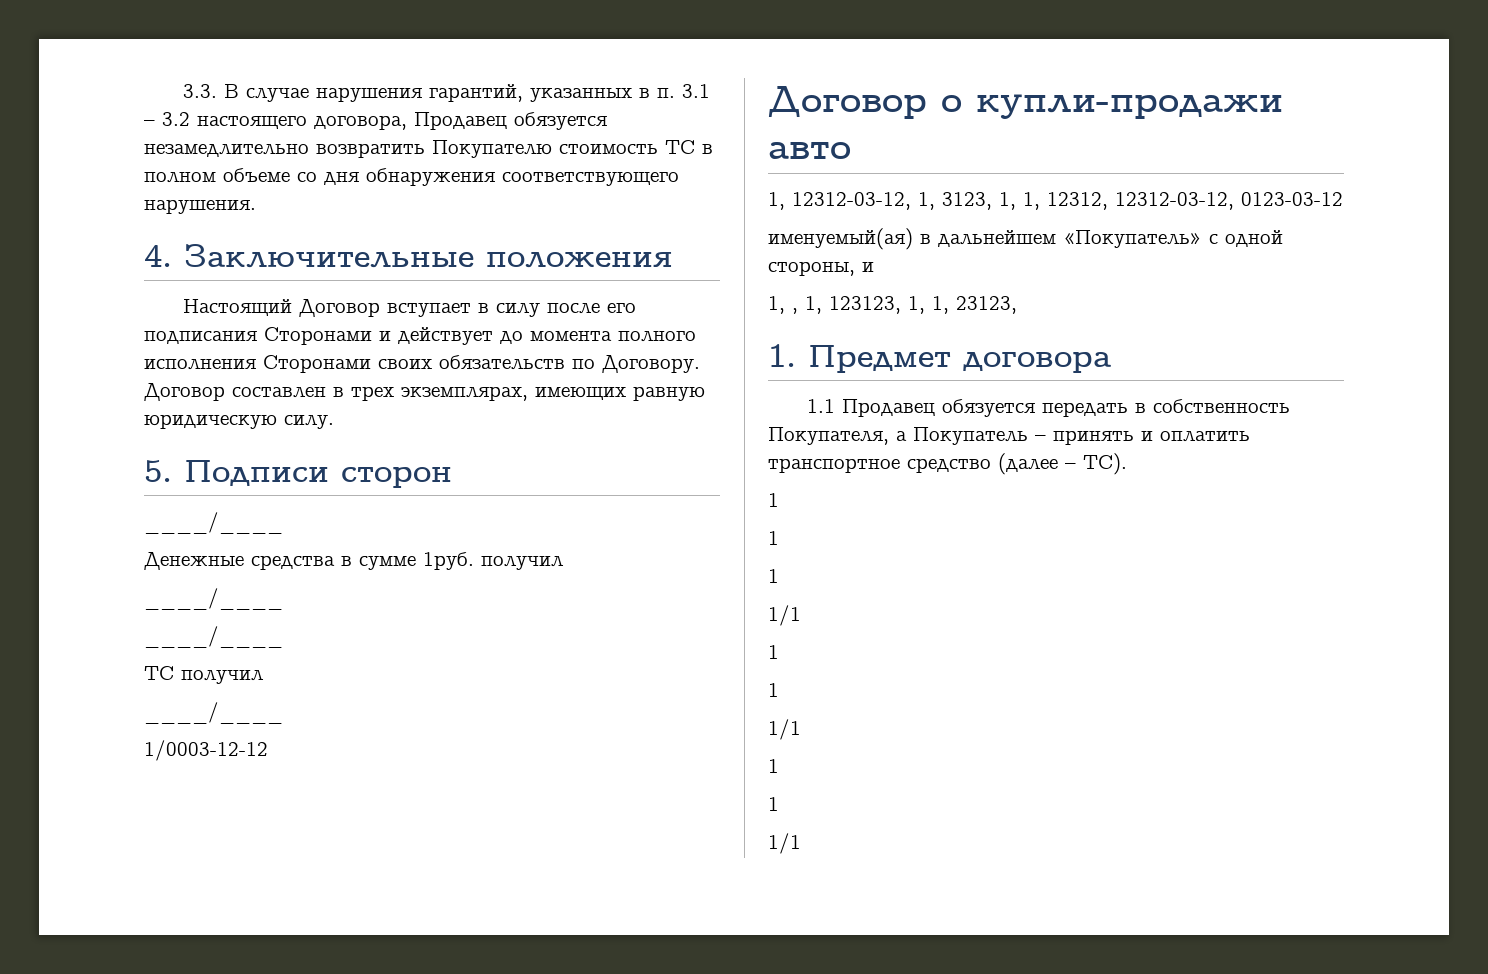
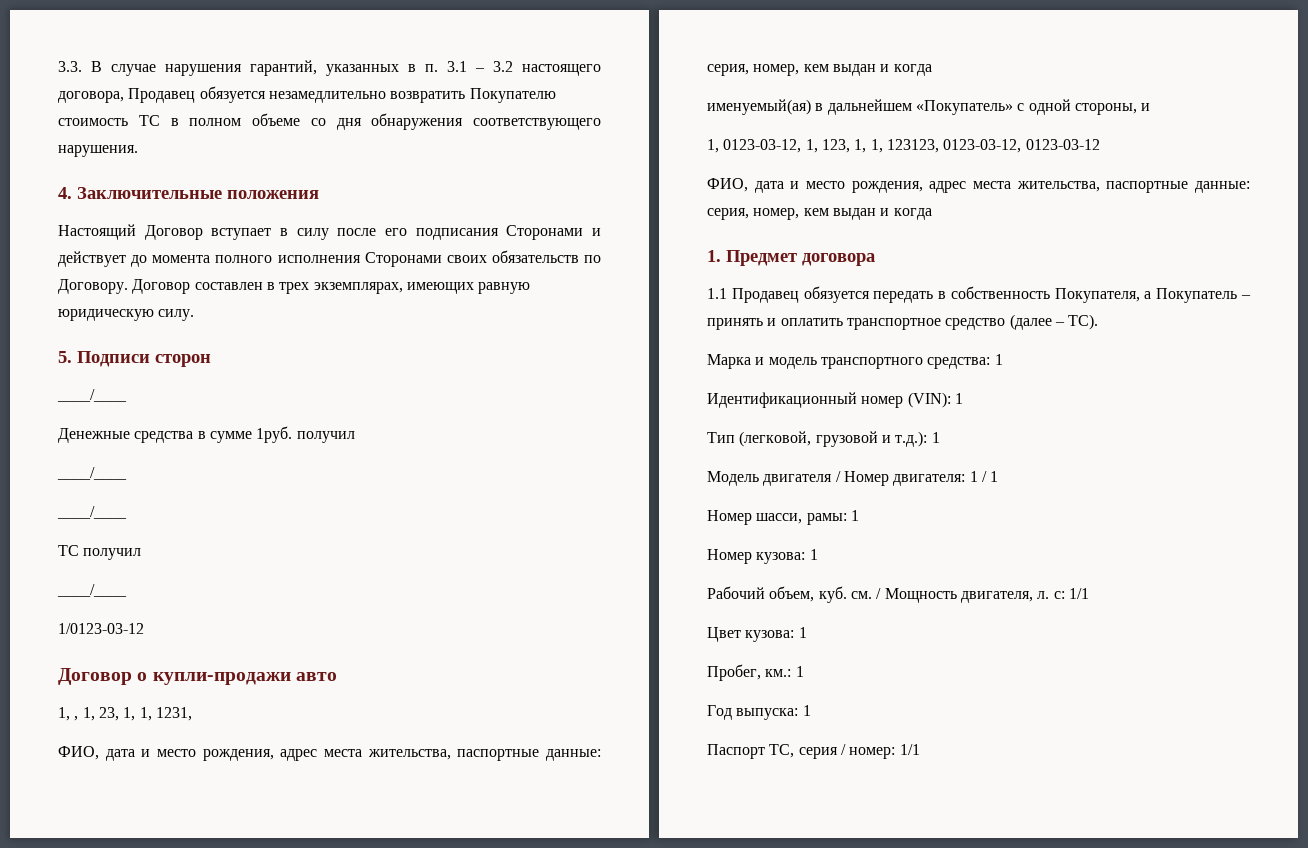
- 1/0003-12-12
+ 1/0123-03-12
- 1, 12312-03-12, 1, 3123, 1, 1, 12312, 12312-03-12, 0123-03-12
+ 1, , 1, 23, 1, 1, 1231,
+ ФИО, дата и место рождения, адрес места жительства, паспортные данные: серия, номер, кем выдан и когда
- 1, , 1, 123123, 1, 1, 23123,
+ 1, 0123-03-12, 1, 123, 1, 1, 123123, 0123-03-12, 0123-03-12
+ ФИО, дата и место рождения, адрес места жительства, паспортные данные: серия, номер, кем выдан и когда
  1.1 Продавец обязуется передать в собственность Покупателя, а Покупатель – принять и оплатить транспортное средство (далее – ТС).
- 1
- 1
- 1
- 1/1
- 1
- 1
- 1/1
- 1
- 1
- 1/1
+ Марка и модель транспортного средства: 1
+ Идентификационный номер (VIN): 1
+ Тип (легковой, грузовой и т.д.): 1
+ Модель двигателя / Номер двигателя: 1 / 1
+ Номер шасси, рамы: 1
+ Номер кузова: 1
+ Рабочий объем, куб. см. / Мощность двигателя, л. с: 1/1
+ Цвет кузова: 1
+ Пробег, км.: 1
+ Год выпуска: 1
+ Паспорт ТС, серия / номер: 1/1

